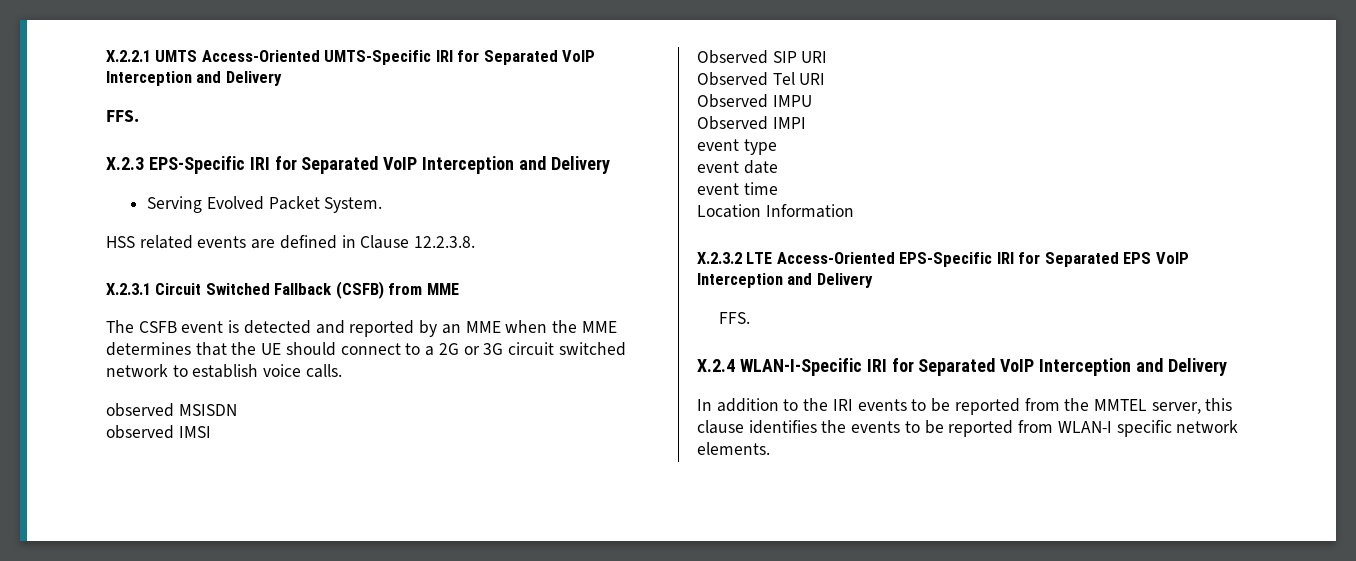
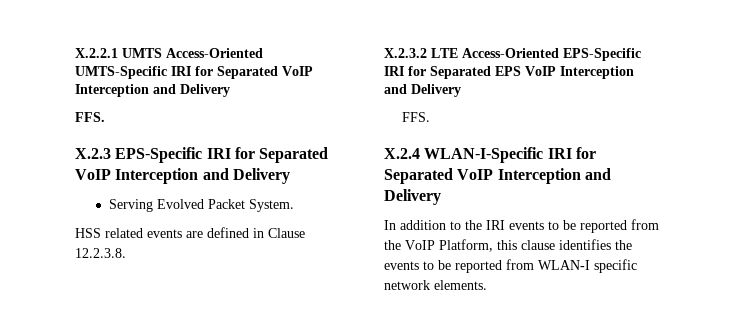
- X.2.3.1 Circuit Switched Fallback (CSFB) from MME
- The CSFB event is detected and reported by an MME when the MME determines that the UE should connect to a 2G or 3G circuit switched network to establish voice calls.
- observed MSISDN
- observed IMSI
- Observed SIP URI
- Observed Tel URI
- Observed IMPU
- Observed IMPI
- event type
- event date
- event time
- Location Information
- In addition to the IRI events to be reported from the MMTEL server, this clause identifies the events to be reported from WLAN-I specific network elements.
+ In addition to the IRI events to be reported from the VoIP Platform, this clause identifies the events to be reported from WLAN-I specific network elements.

